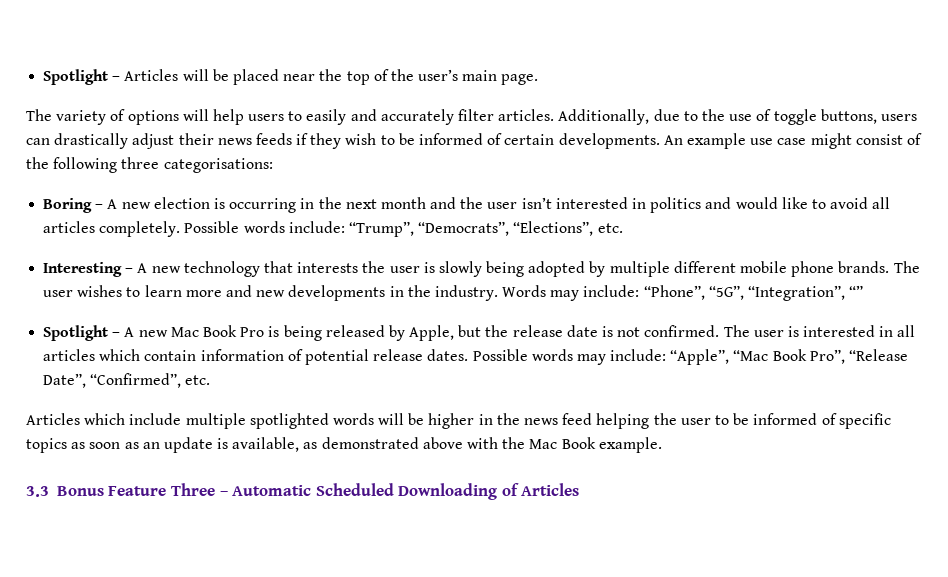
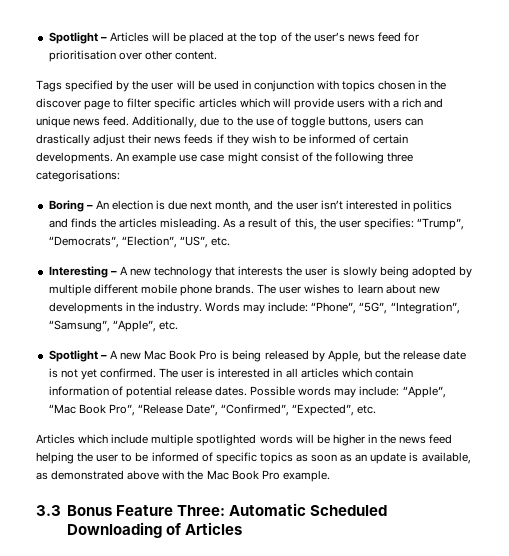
- Spotlight – Articles will be placed near the top of the user’s main page.
- The variety of options will help users to easily and accurately filter articles.
+ Spotlight – Articles will be placed at the top of the user’s news feed for prioritisation over other content.
+ Tags specified by the user will be used in conjunction with topics chosen in the discover page to filter specific articles which will provide users with a rich and unique news feed.
- Boring – A new election is occurring in the next month and the user isn’t interested in politics and would like to avoid all articles completely. Possible words include: “Trump”, “Democrats”, “Elections”, etc.
+ Boring – An election is due next month, and the user isn’t interested in politics and finds the articles misleading. As a result of this, the user specifies: “Trump”, “Democrats”, “Election”, “US”, etc.
- The user wishes to learn more and new developments in the industry.
+ The user wishes to learn about new developments in the industry.
- Words may include: “Phone”, “5G”, “Integration”, “”
+ Words may include: “Phone”, “5G”, “Integration”, “Samsung”, “Apple”, etc.
- Spotlight – A new Mac Book Pro is being released by Apple, but the release date is not confirmed.
+ Spotlight – A new Mac Book Pro is being released by Apple, but the release date is not yet confirmed.
- Possible words may include: “Apple”, “Mac Book Pro”, “Release Date”, “Confirmed”, etc.
+ Possible words may include: “Apple”, “Mac Book Pro”, “Release Date”, “Confirmed”, “Expected”, etc.
- Articles which include multiple spotlighted words will be higher in the news feed helping the user to be informed of specific topics as soon as an update is available, as demonstrated above with the Mac Book example.
+ Articles which include multiple spotlighted words will be higher in the news feed helping the user to be informed of specific topics as soon as an update is available, as demonstrated above with the Mac Book Pro example.
- 3.3 Bonus Feature Three – Automatic Scheduled Downloading of Articles
+ 3.3 Bonus Feature Three: Automatic Scheduled Downloading of Articles

